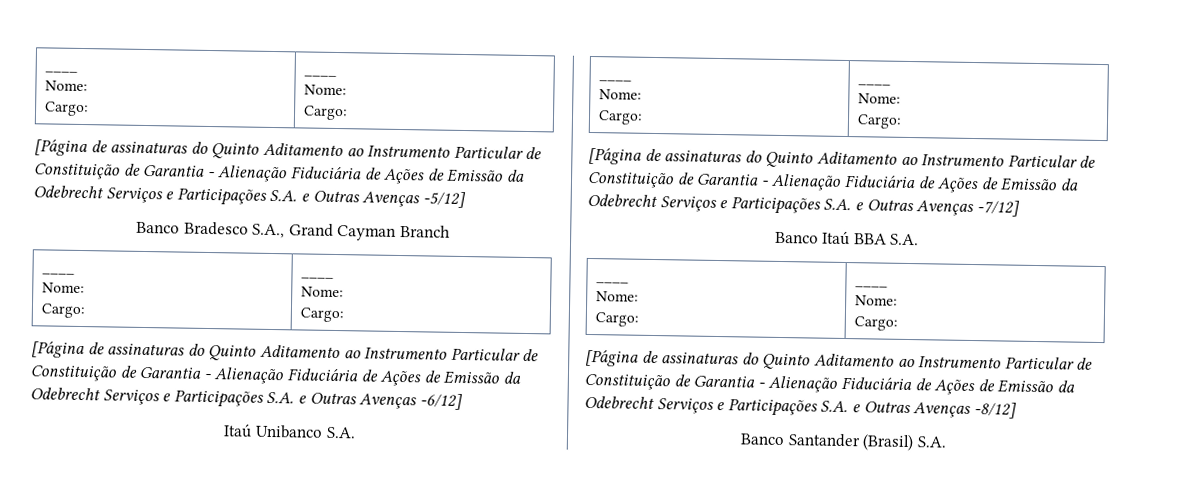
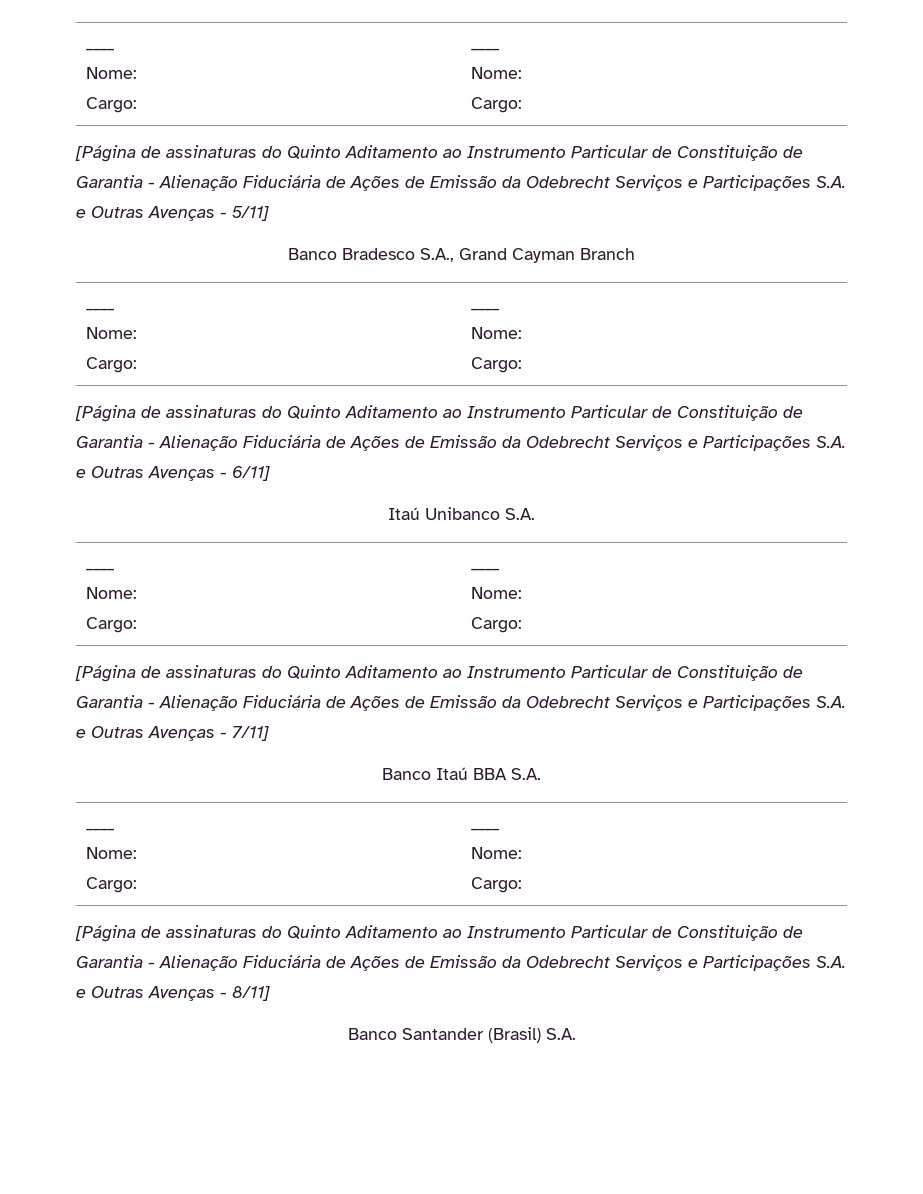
- [Página de assinaturas do Quinto Aditamento ao Instrumento Particular de Constituição de Garantia - Alienação Fiduciária de Ações de Emissão da Odebrecht Serviços e Participações S.A. e Outras Avenças -5/12]
+ [Página de assinaturas do Quinto Aditamento ao Instrumento Particular de Constituição de Garantia - Alienação Fiduciária de Ações de Emissão da Odebrecht Serviços e Participações S.A. e Outras Avenças - 5/11]
- [Página de assinaturas do Quinto Aditamento ao Instrumento Particular de Constituição de Garantia - Alienação Fiduciária de Ações de Emissão da Odebrecht Serviços e Participações S.A. e Outras Avenças -6/12]
+ [Página de assinaturas do Quinto Aditamento ao Instrumento Particular de Constituição de Garantia - Alienação Fiduciária de Ações de Emissão da Odebrecht Serviços e Participações S.A. e Outras Avenças - 6/11]
- [Página de assinaturas do Quinto Aditamento ao Instrumento Particular de Constituição de Garantia - Alienação Fiduciária de Ações de Emissão da Odebrecht Serviços e Participações S.A. e Outras Avenças -7/12]
+ [Página de assinaturas do Quinto Aditamento ao Instrumento Particular de Constituição de Garantia - Alienação Fiduciária de Ações de Emissão da Odebrecht Serviços e Participações S.A. e Outras Avenças - 7/11]
- [Página de assinaturas do Quinto Aditamento ao Instrumento Particular de Constituição de Garantia - Alienação Fiduciária de Ações de Emissão da Odebrecht Serviços e Participações S.A. e Outras Avenças -8/12]
+ [Página de assinaturas do Quinto Aditamento ao Instrumento Particular de Constituição de Garantia - Alienação Fiduciária de Ações de Emissão da Odebrecht Serviços e Participações S.A. e Outras Avenças - 8/11]

